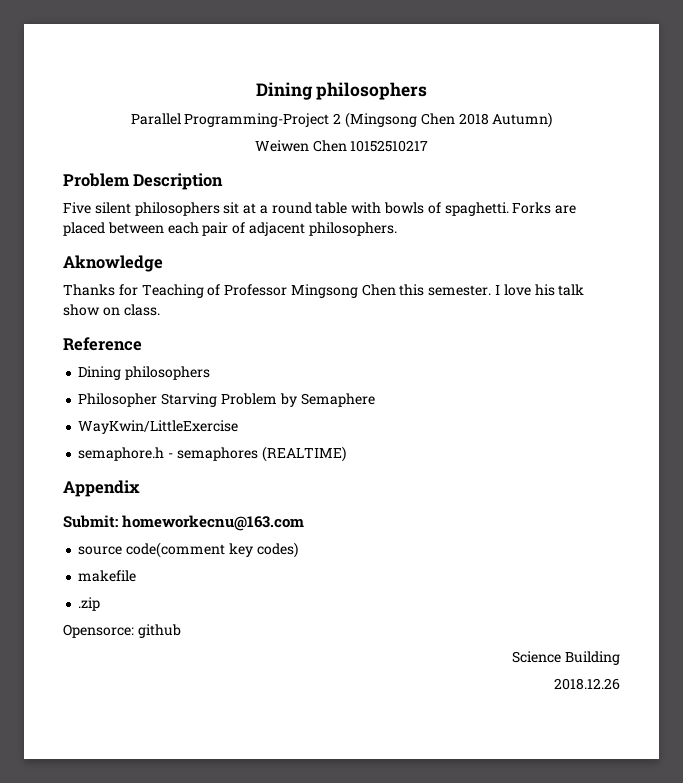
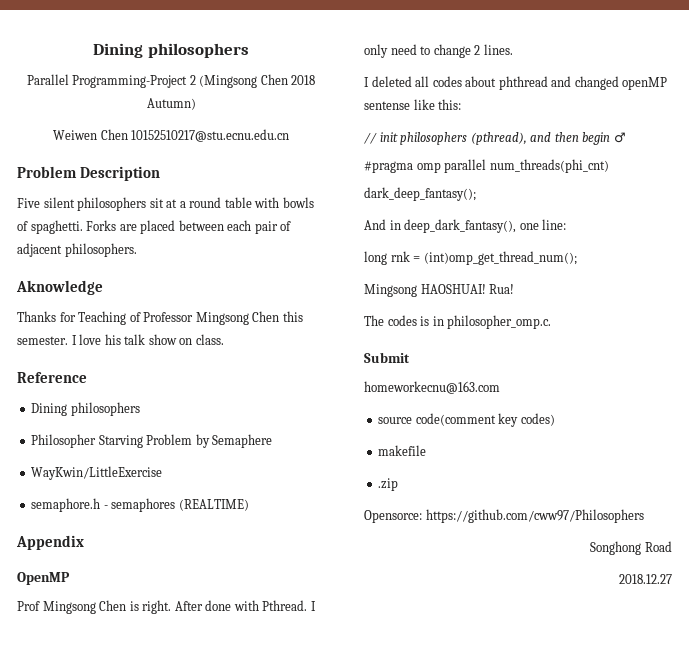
- Weiwen Chen 10152510217
+ Weiwen Chen 10152510217@stu.ecnu.edu.cn
- Submit: homeworkecnu@163.com
+ OpenMP
+ Prof Mingsong Chen is right. After done with Pthread. I only need to change 2 lines.
+ I deleted all codes about phthread and changed openMP sentense like this:
+ // init philosophers (pthread), and then begin ♂
+ #pragma omp parallel num_threads(phi_cnt)
+ dark_deep_fantasy();
+ And in deep_dark_fantasy(), one line:
+ long rnk = (int)omp_get_thread_num();
+ Mingsong HAOSHUAI! Rua!
+ The codes is in philosopher_omp.c.
+ Submit
+ homeworkecnu@163.com
- Opensorce: github
- Science Building
- 2018.12.26
+ Opensorce: https://github.com/cww97/Philosophers
+ Songhong Road
+ 2018.12.27

